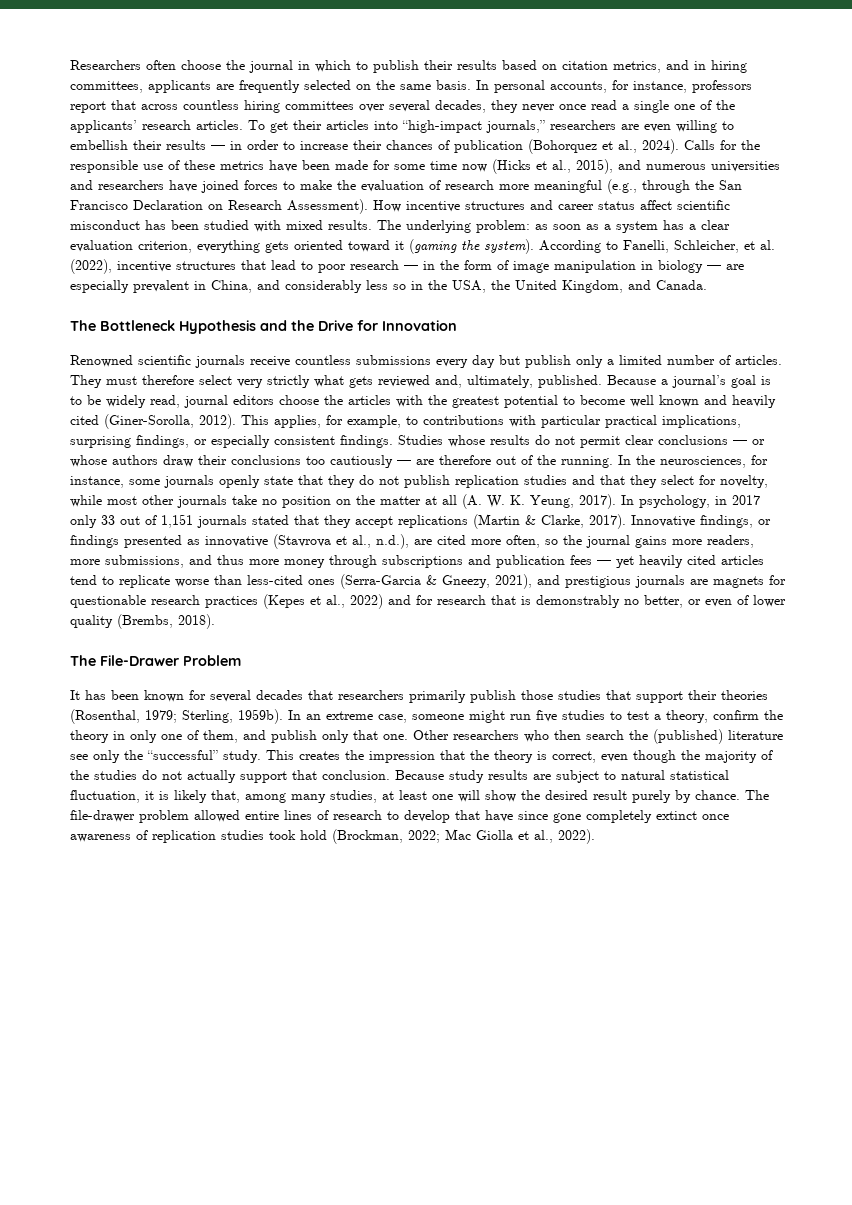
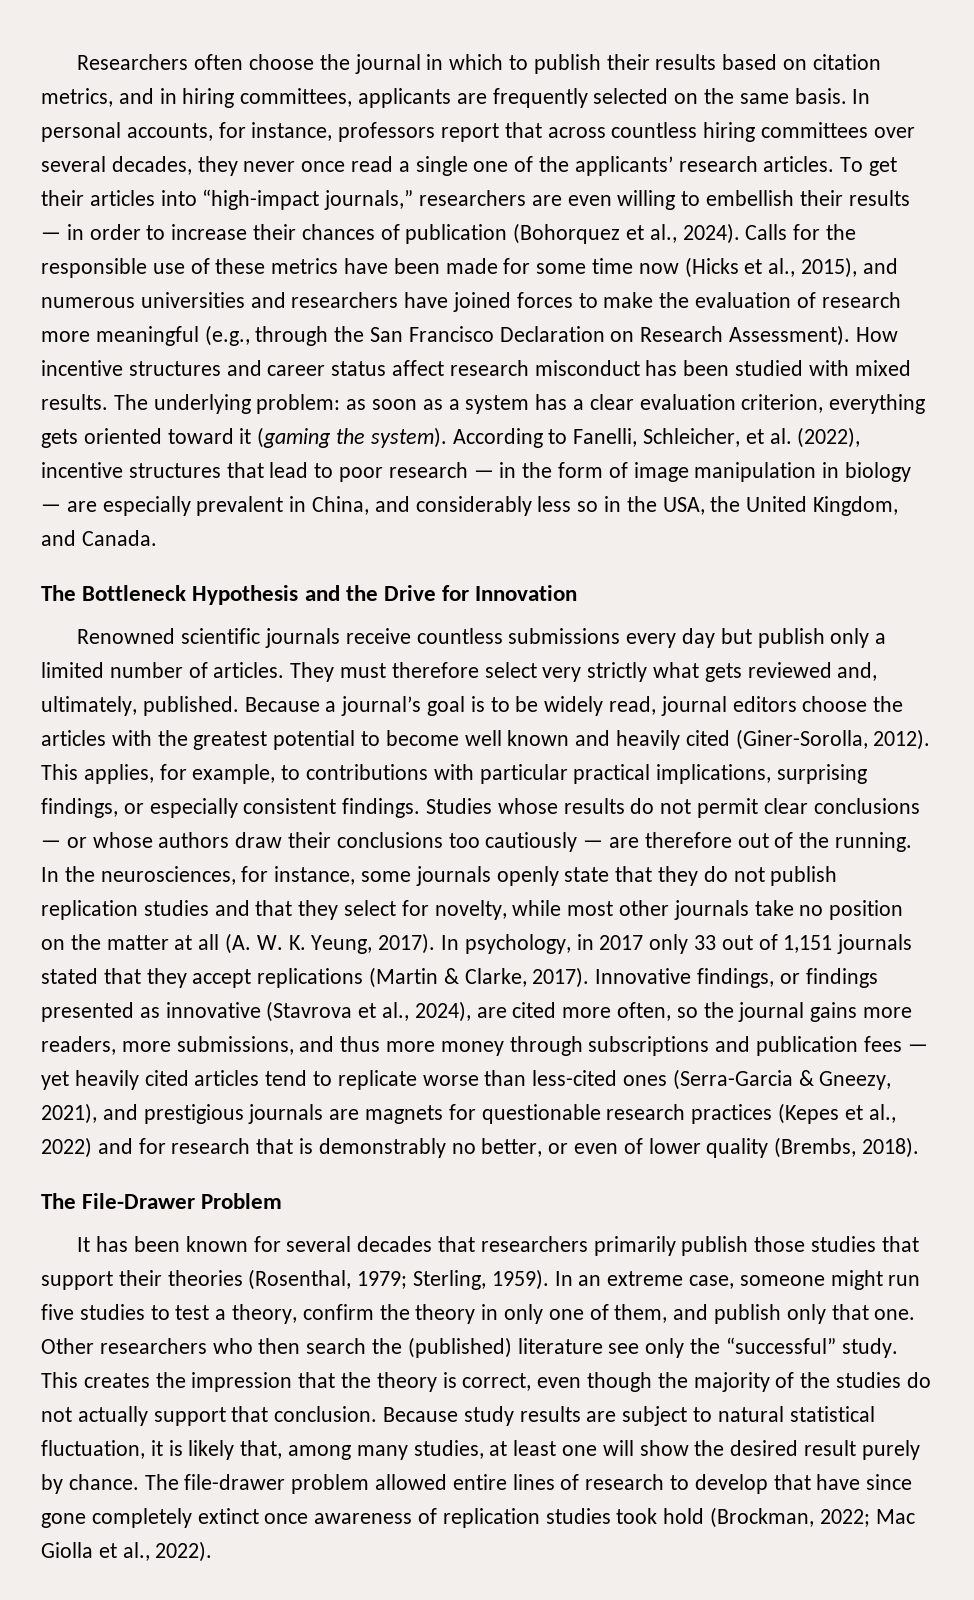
- How incentive structures and career status affect scientific misconduct has been studied with mixed results.
+ How incentive structures and career status affect research misconduct has been studied with mixed results.
- Innovative findings, or findings presented as innovative (Stavrova et al., n.d.), are cited more often, so the journal gains more readers, more submissions, and thus more money through subscriptions and publication fees — yet heavily cited articles tend to replicate worse than less-cited ones (Serra-Garcia & Gneezy, 2021), and prestigious journals are magnets for questionable research practices (Kepes et al., 2022) and for research that is demonstrably no better, or even of lower quality (Brembs, 2018).
+ Innovative findings, or findings presented as innovative (Stavrova et al., 2024), are cited more often, so the journal gains more readers, more submissions, and thus more money through subscriptions and publication fees — yet heavily cited articles tend to replicate worse than less-cited ones (Serra-Garcia & Gneezy, 2021), and prestigious journals are magnets for questionable research practices (Kepes et al., 2022) and for research that is demonstrably no better, or even of lower quality (Brembs, 2018).
- It has been known for several decades that researchers primarily publish those studies that support their theories (Rosenthal, 1979; Sterling, 1959b).
+ It has been known for several decades that researchers primarily publish those studies that support their theories (Rosenthal, 1979; Sterling, 1959).

